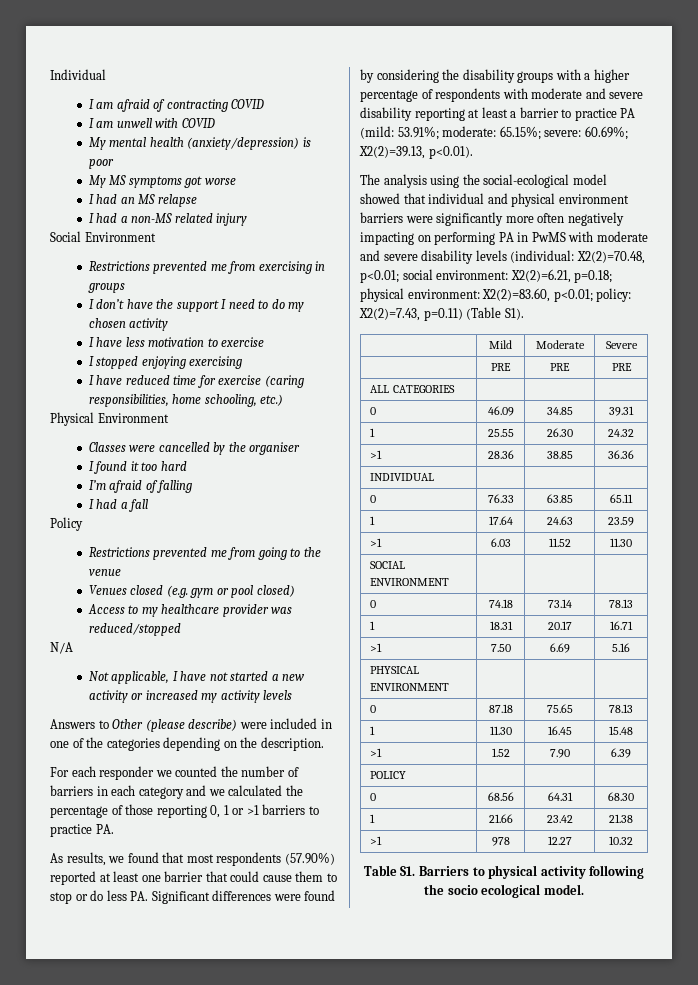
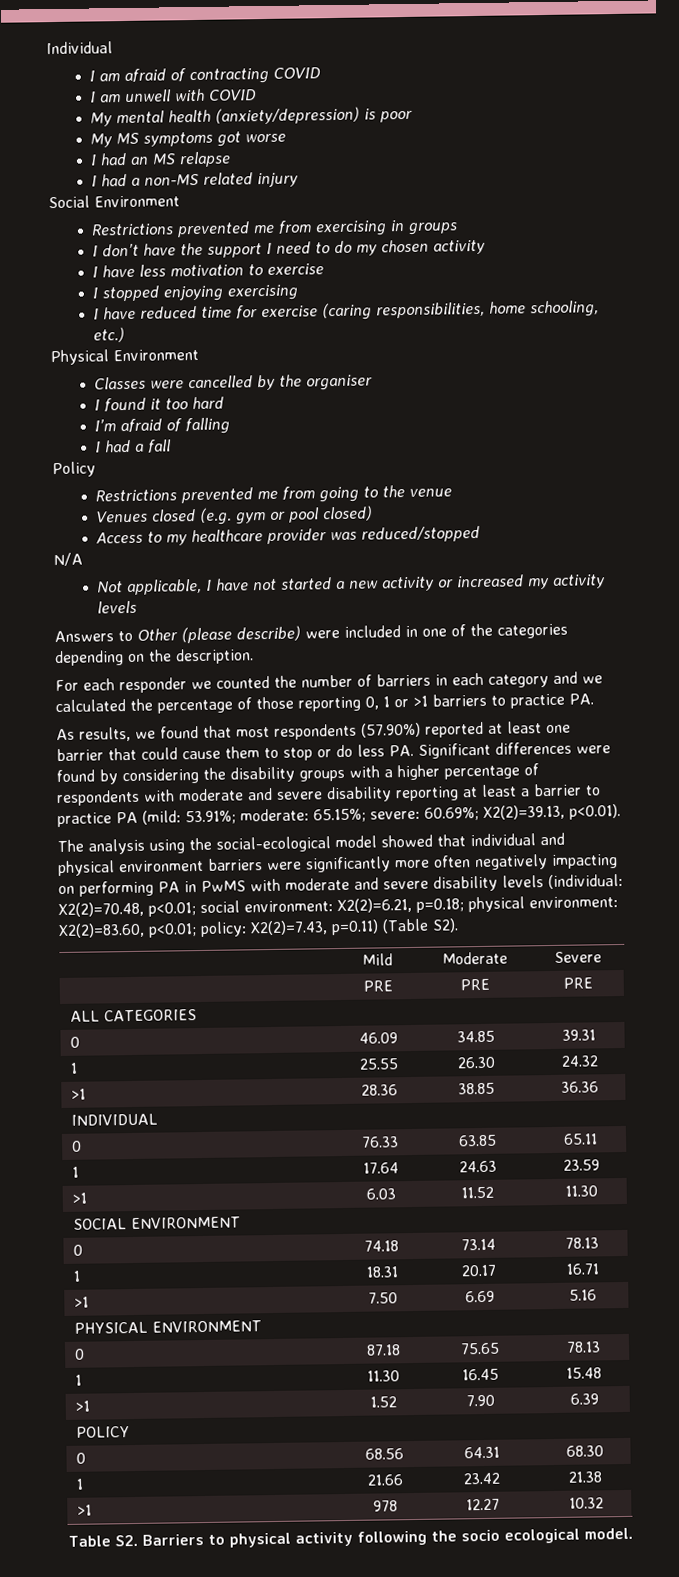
- The analysis using the social-ecological model showed that individual and physical environment barriers were significantly more often negatively impacting on performing PA in PwMS with moderate and severe disability levels (individual: X2(2)=70.48, p<0.01; social environment: X2(2)=6.21, p=0.18; physical environment: X2(2)=83.60, p<0.01; policy: X2(2)=7.43, p=0.11) (Table S1).
+ The analysis using the social-ecological model showed that individual and physical environment barriers were significantly more often negatively impacting on performing PA in PwMS with moderate and severe disability levels (individual: X2(2)=70.48, p<0.01; social environment: X2(2)=6.21, p=0.18; physical environment: X2(2)=83.60, p<0.01; policy: X2(2)=7.43, p=0.11) (Table S2).
- Table S1. Barriers to physical activity following the socio ecological model.
+ Table S2. Barriers to physical activity following the socio ecological model.

